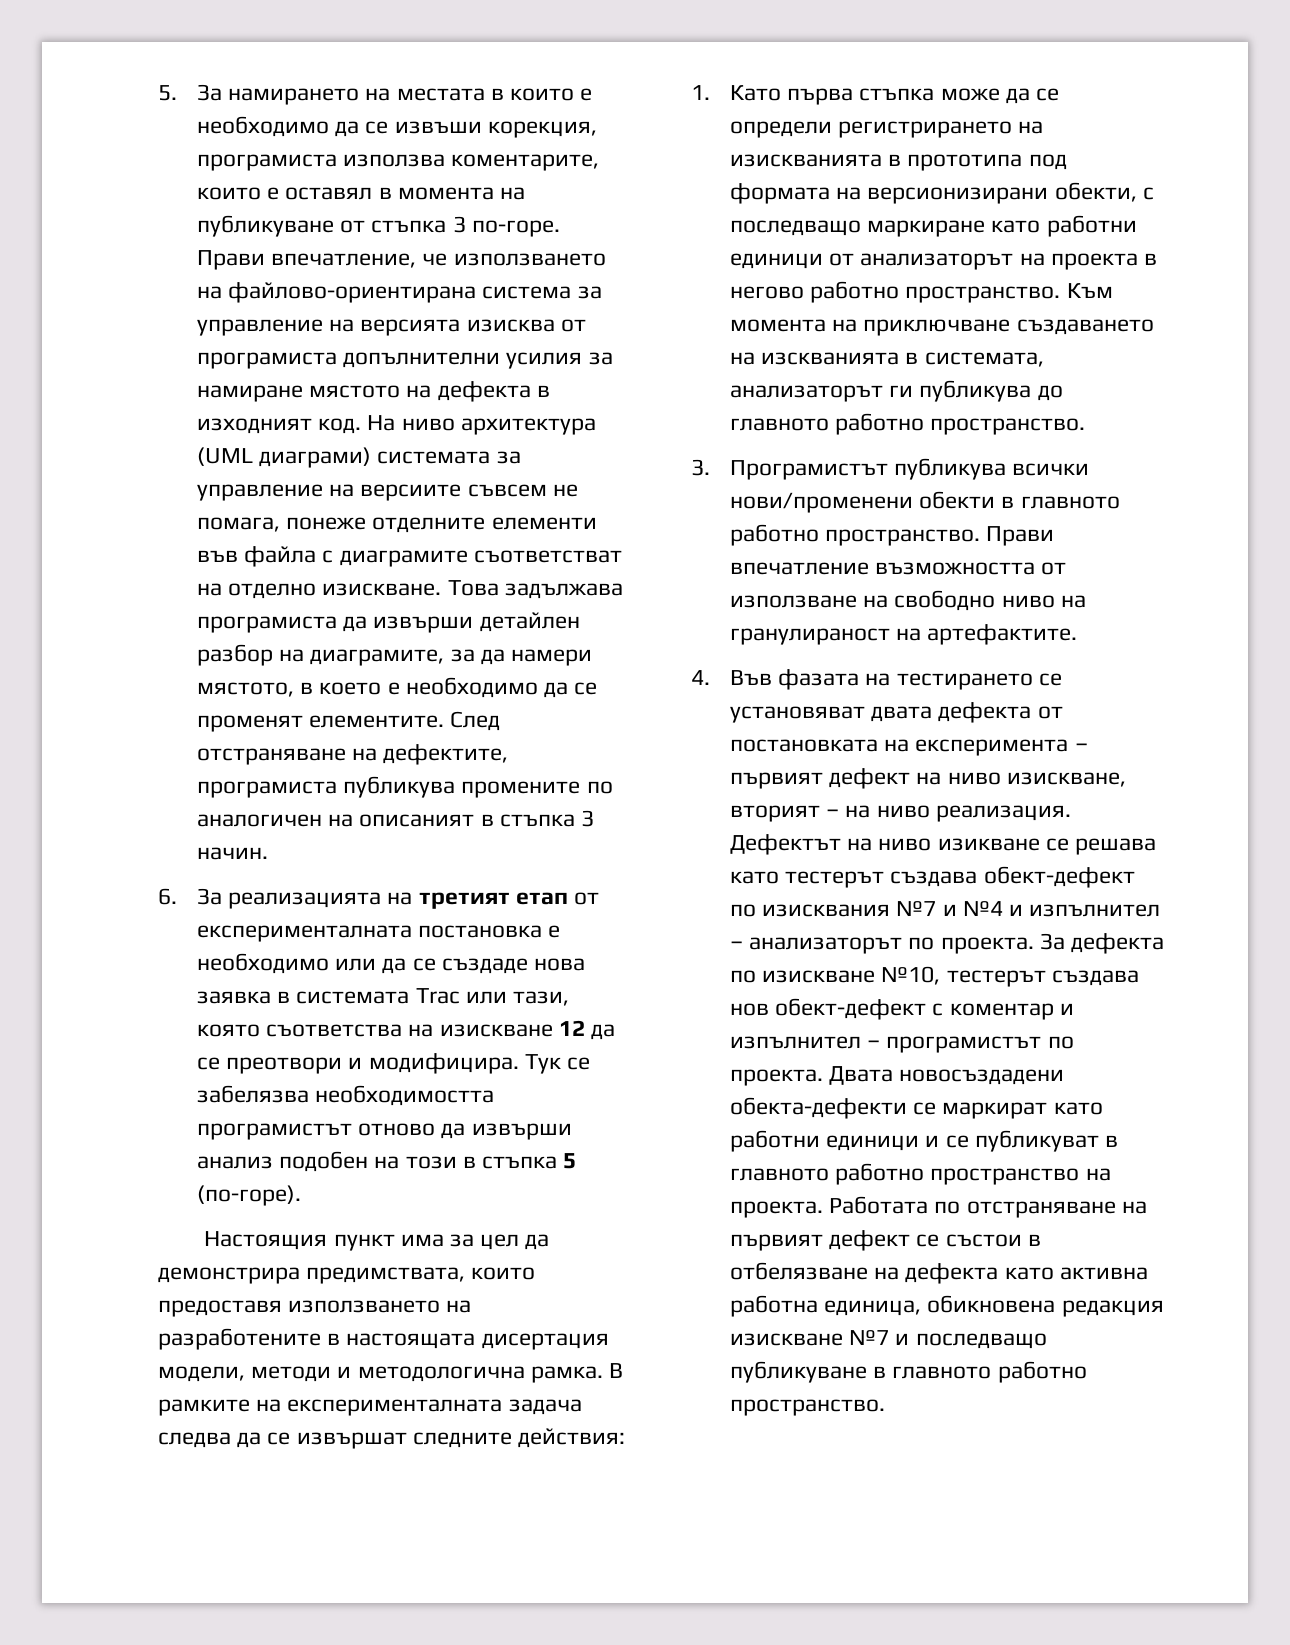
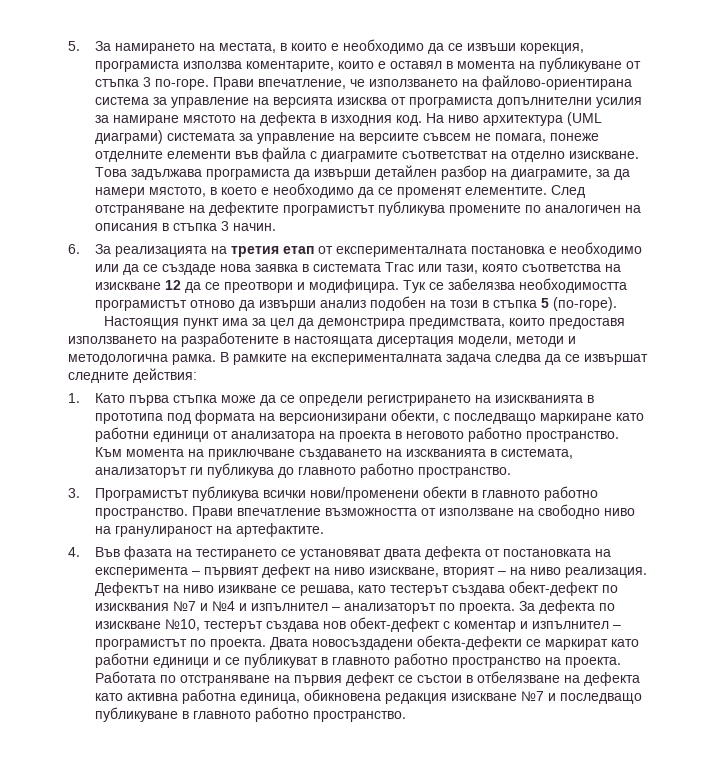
- 5. За намирането на местата в които е необходимо да се извъши корекция, програмиста използва коментарите, които е оставял в момента на публикуване от стъпка 3 по-горе.
+ 5. За намирането на местата, в които е необходимо да се извъши корекция, програмиста използва коментарите, които е оставял в момента на публикуване от стъпка 3 по-горе.
- Прави впечатление, че използването на файлово-ориентирана система за управление на версията изисква от програмиста допълнителни усилия за намиране мястото на дефекта в изходният код.
+ Прави впечатление, че използването на файлово-ориентирана система за управление на версията изисква от програмиста допълнителни усилия за намиране мястото на дефекта в изходния код.
- След отстраняване на дефектите, програмиста публикува промените по аналогичен на описаният в стъпка 3 начин.
+ След отстраняване на дефектите програмистът публикува промените по аналогичен на описания в стъпка 3 начин.
- 6. За реализацията на третият етап от експерименталната постановка е необходимо или да се създаде нова заявка в системата Trac или тази, която съответства на изискване 12 да се преотвори и модифицира.
+ 6. За реализацията на третия етап от експерименталната постановка е необходимо или да се създаде нова заявка в системата Trac или тази, която съответства на изискване 12 да се преотвори и модифицира.
- 1. Като първа стъпка може да се определи регистрирането на изискванията в прототипа под формата на версионизирани обекти, с последващо маркиране като работни единици от анализаторът на проекта в негово работно пространство.
+ 1. Като първа стъпка може да се определи регистрирането на изискванията в прототипа под формата на версионизирани обекти, с последващо маркиране като работни единици от анализатора на проекта в неговото работно пространство.
- Дефектът на ниво изикване се решава като тестерът създава обект-дефект по изисквания №7 и №4 и изпълнител – анализаторът по проекта.
+ Дефектът на ниво изикване се решава, като тестерът създава обект-дефект по изисквания №7 и №4 и изпълнител – анализаторът по проекта.
- Работата по отстраняване на първият дефект се състои в отбелязване на дефекта като активна работна единица, обикновена редакция изискване №7 и последващо публикуване в главното работно пространство.
+ Работата по отстраняване на първия дефект се състои в отбелязване на дефекта като активна работна единица, обикновена редакция изискване №7 и последващо публикуване в главното работно пространство.

